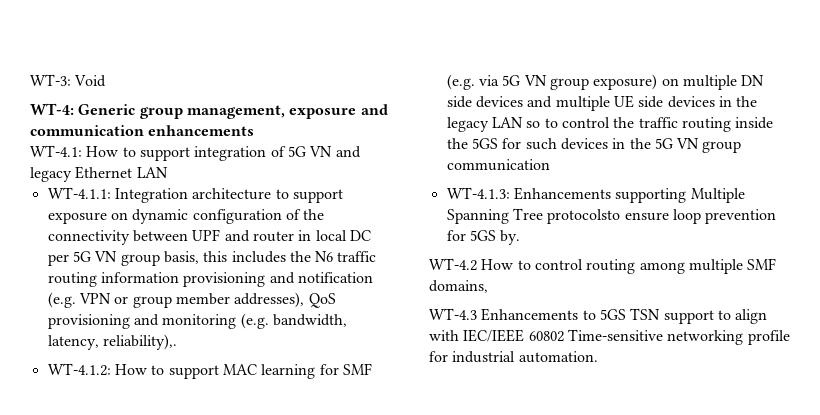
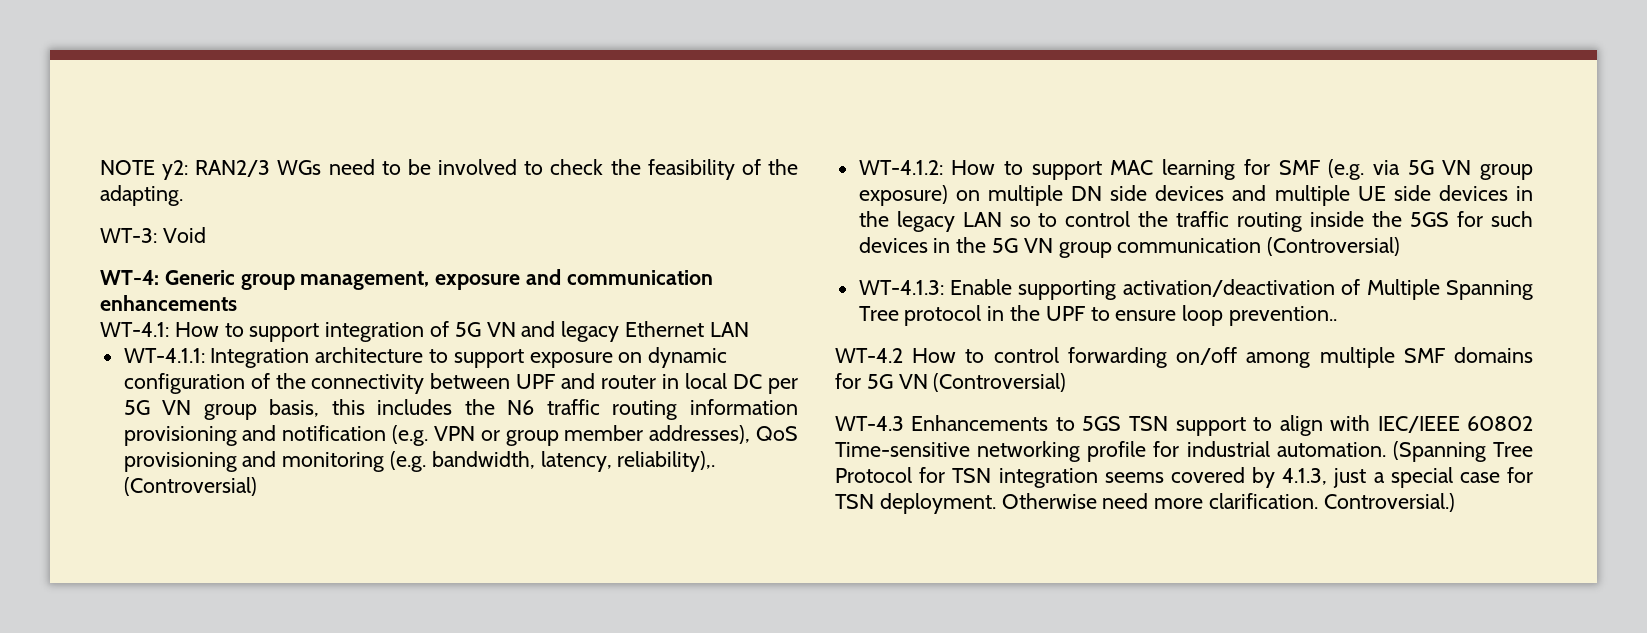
+ NOTE y2: RAN2/3 WGs need to be involved to check the feasibility of the adapting.
- WT-4.1.1: Integration architecture to support exposure on dynamic configuration of the connectivity between UPF and router in local DC per 5G VN group basis, this includes the N6 traffic routing information provisioning and notification (e.g. VPN or group member addresses), QoS provisioning and monitoring (e.g. bandwidth, latency, reliability),.
+ WT-4.1.1: Integration architecture to support exposure on dynamic configuration of the connectivity between UPF and router in local DC per 5G VN group basis, this includes the N6 traffic routing information provisioning and notification (e.g. VPN or group member addresses), QoS provisioning and monitoring (e.g. bandwidth, latency, reliability),. (Controversial)
- WT-4.1.2: How to support MAC learning for SMF (e.g. via 5G VN group exposure) on multiple DN side devices and multiple UE side devices in the legacy LAN so to control the traffic routing inside the 5GS for such devices in the 5G VN group communication
+ WT-4.1.2: How to support MAC learning for SMF (e.g. via 5G VN group exposure) on multiple DN side devices and multiple UE side devices in the legacy LAN so to control the traffic routing inside the 5GS for such devices in the 5G VN group communication (Controversial)
- WT-4.1.3: Enhancements supporting Multiple Spanning Tree protocolsto ensure loop prevention for 5GS by.
+ WT-4.1.3: Enable supporting activation/deactivation of Multiple Spanning Tree protocol in the UPF to ensure loop prevention..
- WT-4.2 How to control routing among multiple SMF domains,
+ WT-4.2 How to control forwarding on/off among multiple SMF domains for 5G VN (Controversial)
+ (Spanning Tree Protocol for TSN integration seems covered by 4.1.3, just a special case for TSN deployment. Otherwise need more clarification. Controversial.)

